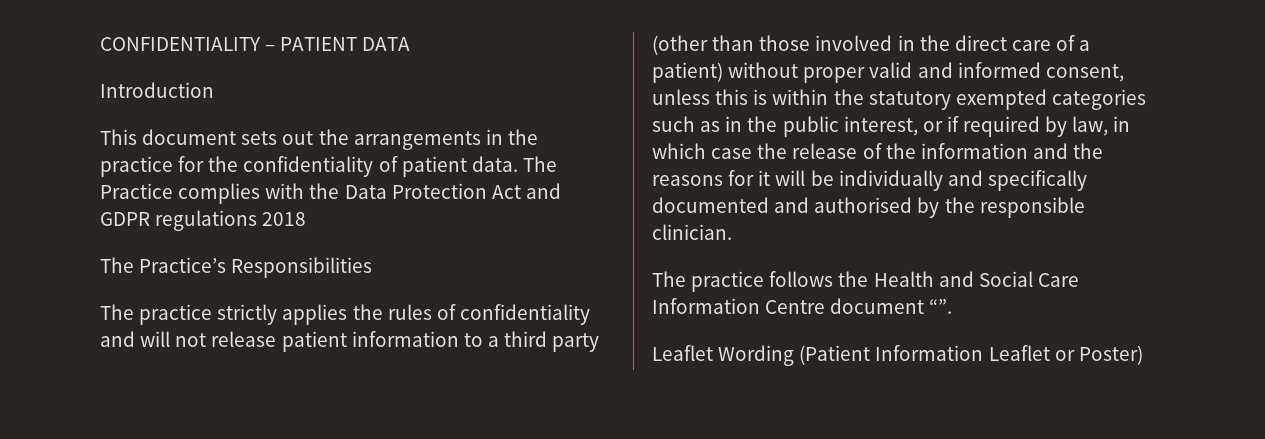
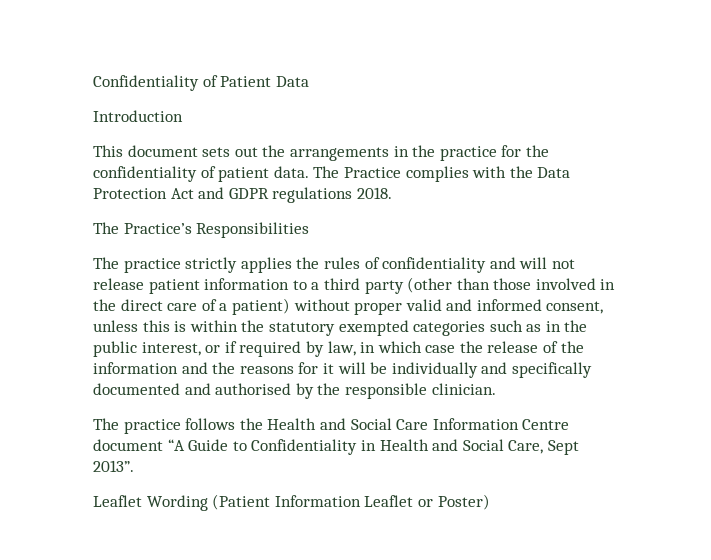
- CONFIDENTIALITY – PATIENT DATA
+ Confidentiality of Patient Data
- The Practice complies with the Data Protection Act and GDPR regulations 2018
+ The Practice complies with the Data Protection Act and GDPR regulations 2018.
- The practice follows the Health and Social Care Information Centre document “”.
+ The practice follows the Health and Social Care Information Centre document “A Guide to Confidentiality in Health and Social Care, Sept 2013”.

